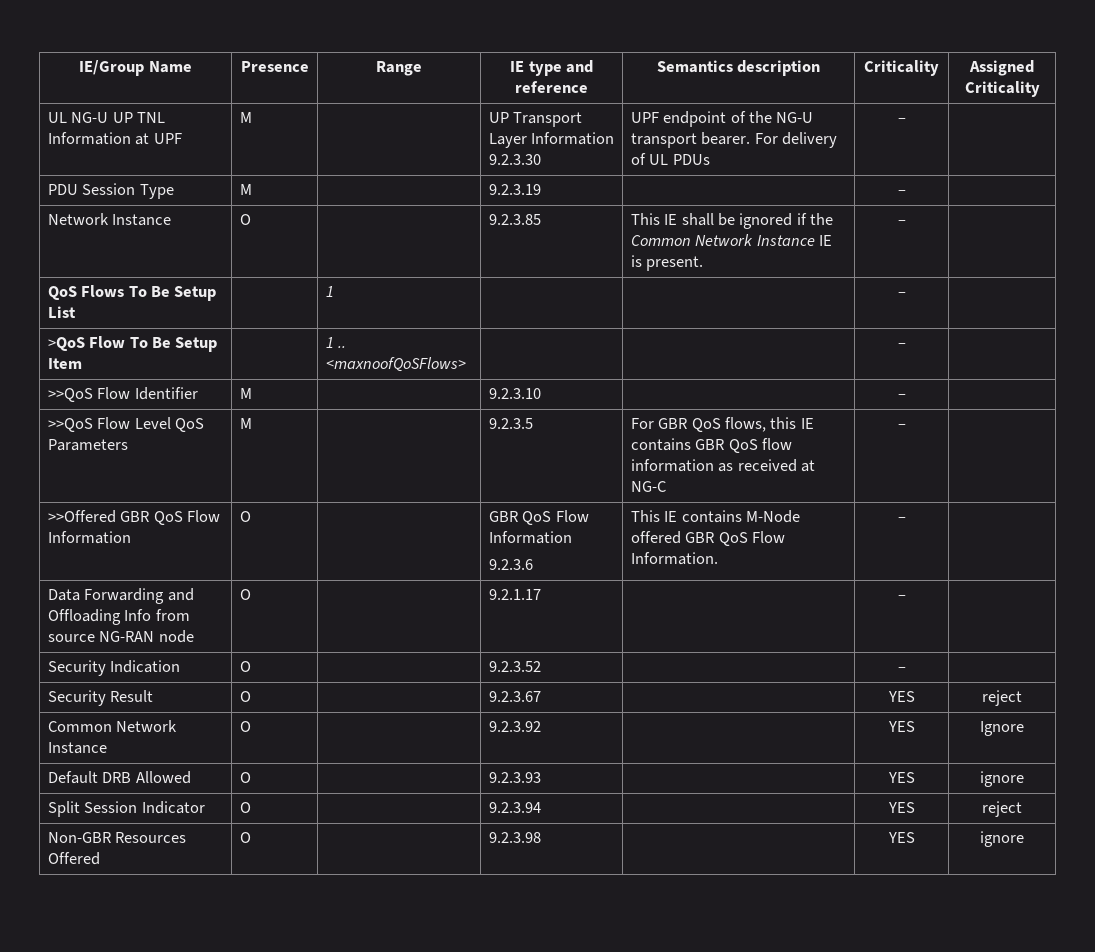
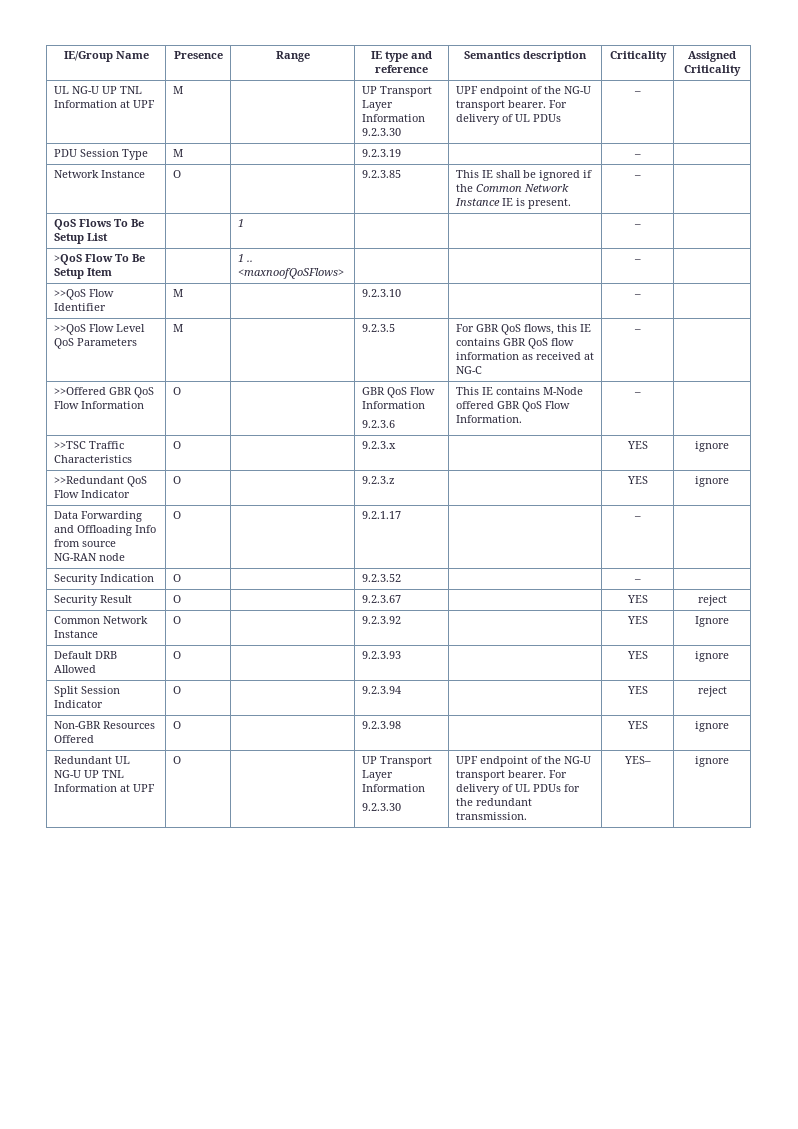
+ >>TSC Traffic Characteristics | O | | 9.2.3.x | | YES | ignore
+ >>Redundant QoS Flow Indicator | O | | 9.2.3.z | | YES | ignore
+ Redundant UL NG-U UP TNL Information at UPF | O | | UP Transport Layer Information
+ 9.2.3.30 | UPF endpoint of the NG-U transport bearer. For delivery of UL PDUs for the redundant transmission. | YES– | ignore

